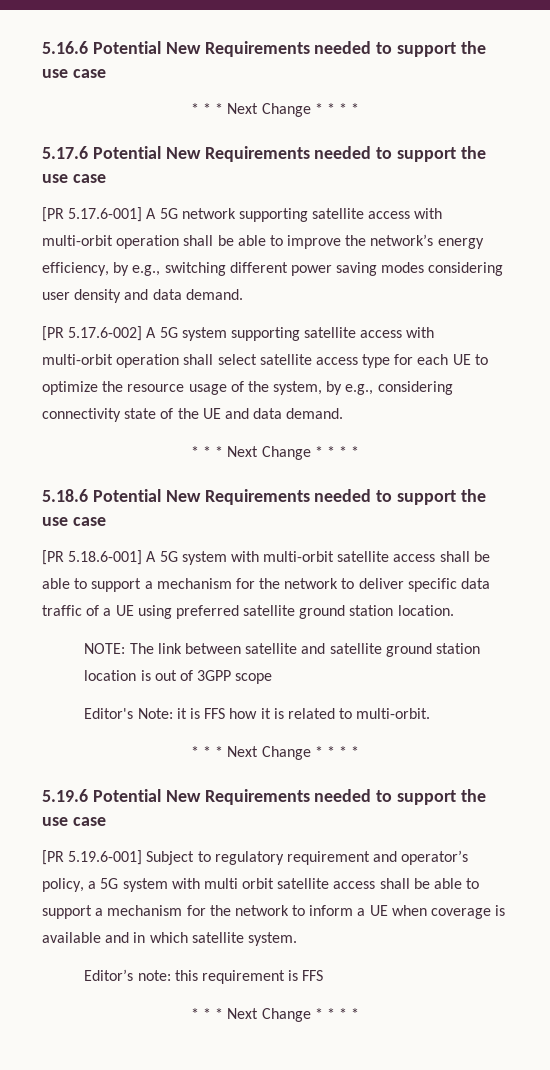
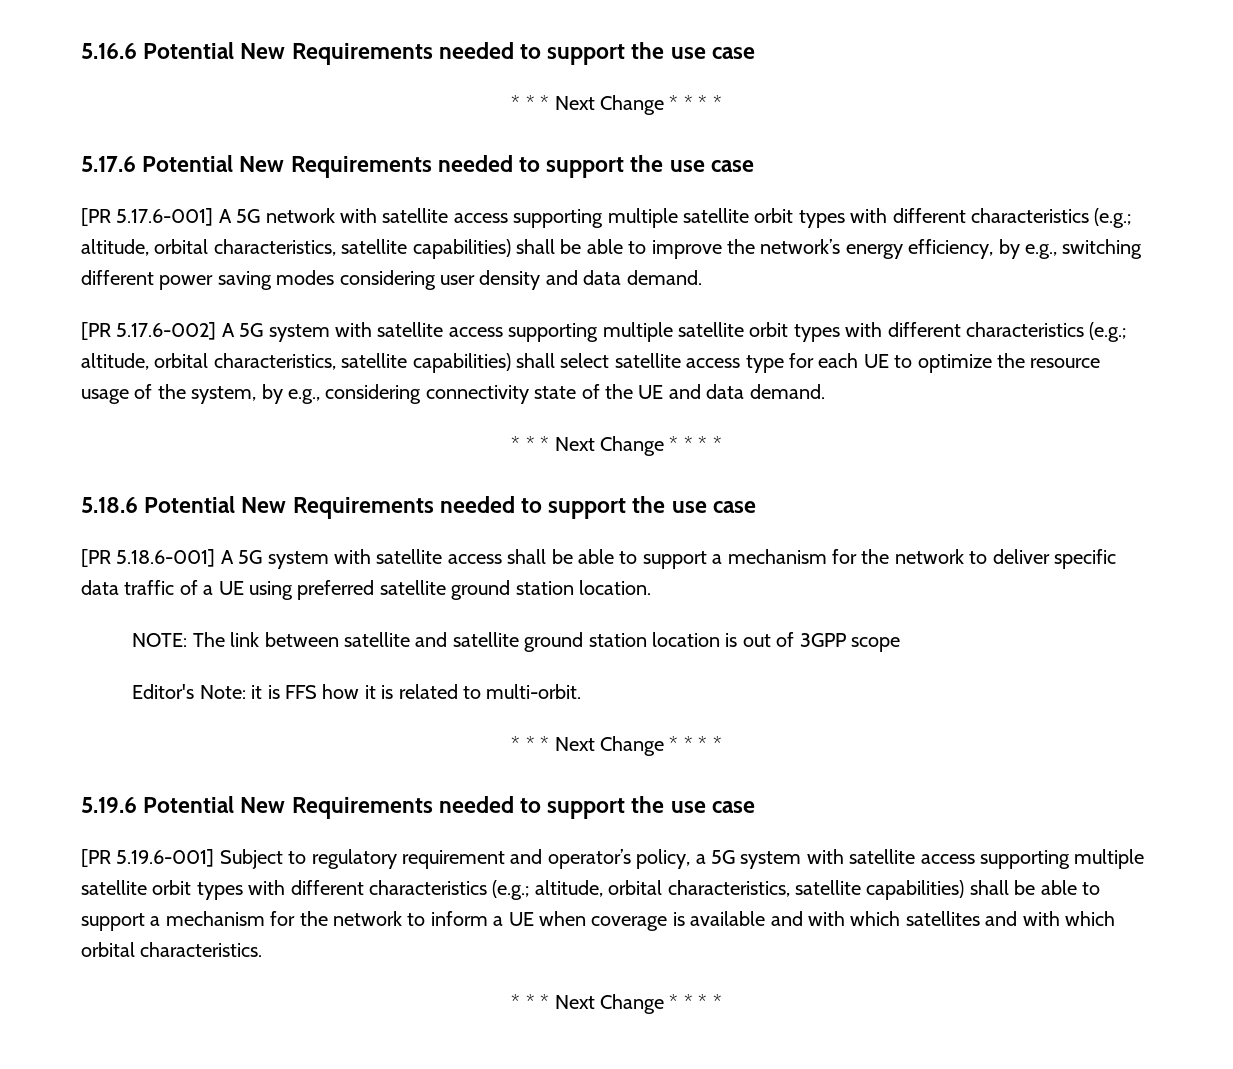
- [PR 5.17.6-001] A 5G network supporting satellite access with multi-orbit operation shall be able to improve the network’s energy efficiency, by e.g., switching different power saving modes considering user density and data demand.
+ [PR 5.17.6-001] A 5G network with satellite access supporting multiple satellite orbit types with different characteristics (e.g.; altitude, orbital characteristics, satellite capabilities) shall be able to improve the network’s energy efficiency, by e.g., switching different power saving modes considering user density and data demand.
- [PR 5.17.6-002] A 5G system supporting satellite access with multi-orbit operation shall select satellite access type for each UE to optimize the resource usage of the system, by e.g., considering connectivity state of the UE and data demand.
+ [PR 5.17.6-002] A 5G system with satellite access supporting multiple satellite orbit types with different characteristics (e.g.; altitude, orbital characteristics, satellite capabilities) shall select satellite access type for each UE to optimize the resource usage of the system, by e.g., considering connectivity state of the UE and data demand.
- [PR 5.18.6-001] A 5G system with multi-orbit satellite access shall be able to support a mechanism for the network to deliver specific data traffic of a UE using preferred satellite ground station location.
+ [PR 5.18.6-001] A 5G system with satellite access shall be able to support a mechanism for the network to deliver specific data traffic of a UE using preferred satellite ground station location.
- [PR 5.19.6-001] Subject to regulatory requirement and operator’s policy, a 5G system with multi orbit satellite access shall be able to support a mechanism for the network to inform a UE when coverage is available and in which satellite system.
- Editor’s note: this requirement is FFS
+ [PR 5.19.6-001] Subject to regulatory requirement and operator’s policy, a 5G system with satellite access supporting multiple satellite orbit types with different characteristics (e.g.; altitude, orbital characteristics, satellite capabilities) shall be able to support a mechanism for the network to inform a UE when coverage is available and with which satellites and with which orbital characteristics.

